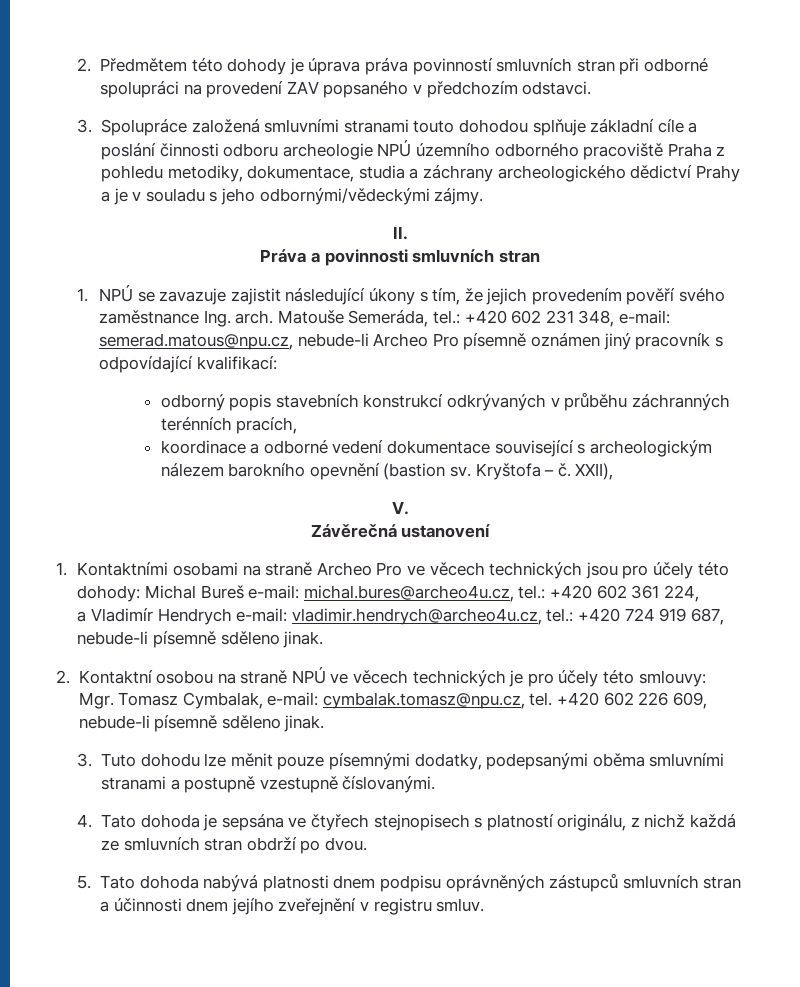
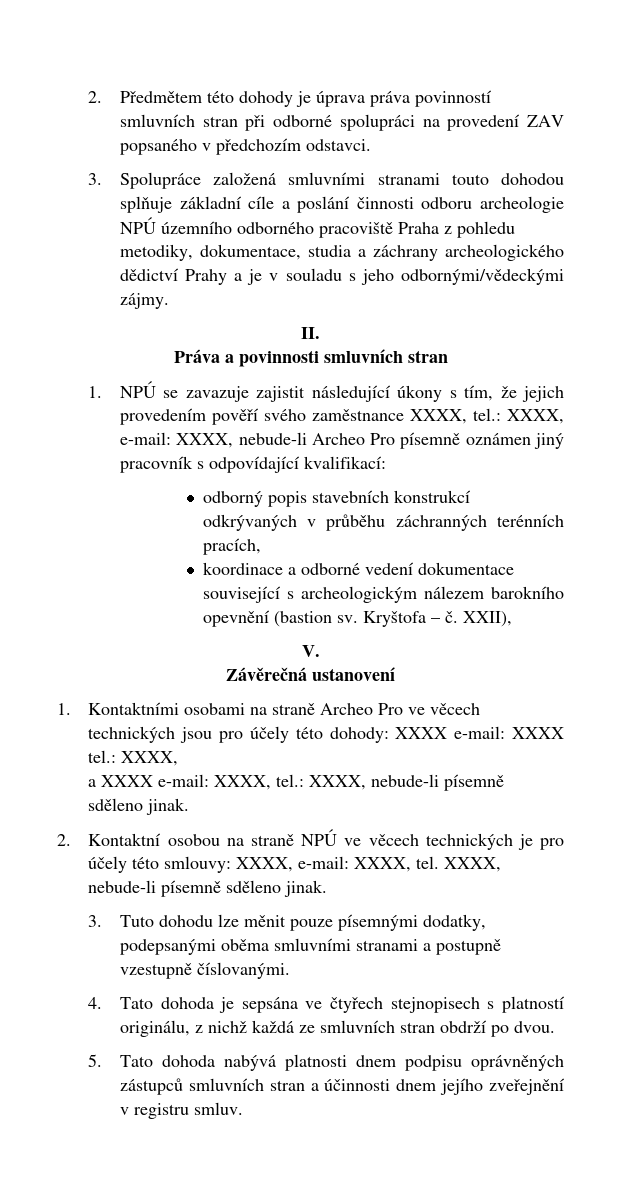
- 1. NPÚ se zavazuje zajistit následující úkony s tím, že jejich provedením pověří svého zaměstnance Ing. arch. Matouše Semeráda, tel.: +420 602 231 348, e-mail: semerad.matous@npu.cz, nebude-li Archeo Pro písemně oznámen jiný pracovník s odpovídající kvalifikací:
+ 1. NPÚ se zavazuje zajistit následující úkony s tím, že jejich provedením pověří svého zaměstnance XXXX, tel.: XXXX, e-mail: XXXX, nebude-li Archeo Pro písemně oznámen jiný pracovník s odpovídající kvalifikací:
- 1. Kontaktními osobami na straně Archeo Pro ve věcech technických jsou pro účely této dohody: Michal Bureš e-mail: michal.bures@archeo4u.cz, tel.: +420 602 361 224,
- a Vladimír Hendrych e-mail: vladimir.hendrych@archeo4u.cz, tel.: +420 724 919 687, nebude-li písemně sděleno jinak.
+ 1. Kontaktními osobami na straně Archeo Pro ve věcech technických jsou pro účely této dohody: XXXX e-mail: XXXX tel.: XXXX,
+ a XXXX e-mail: XXXX, tel.: XXXX, nebude-li písemně sděleno jinak.
- 2. Kontaktní osobou na straně NPÚ ve věcech technických je pro účely této smlouvy: Mgr. Tomasz Cymbalak, e-mail: cymbalak.tomasz@npu.cz, tel. +420 602 226 609, nebude-li písemně sděleno jinak.
+ 2. Kontaktní osobou na straně NPÚ ve věcech technických je pro účely této smlouvy: XXXX, e-mail: XXXX, tel. XXXX, nebude-li písemně sděleno jinak.

